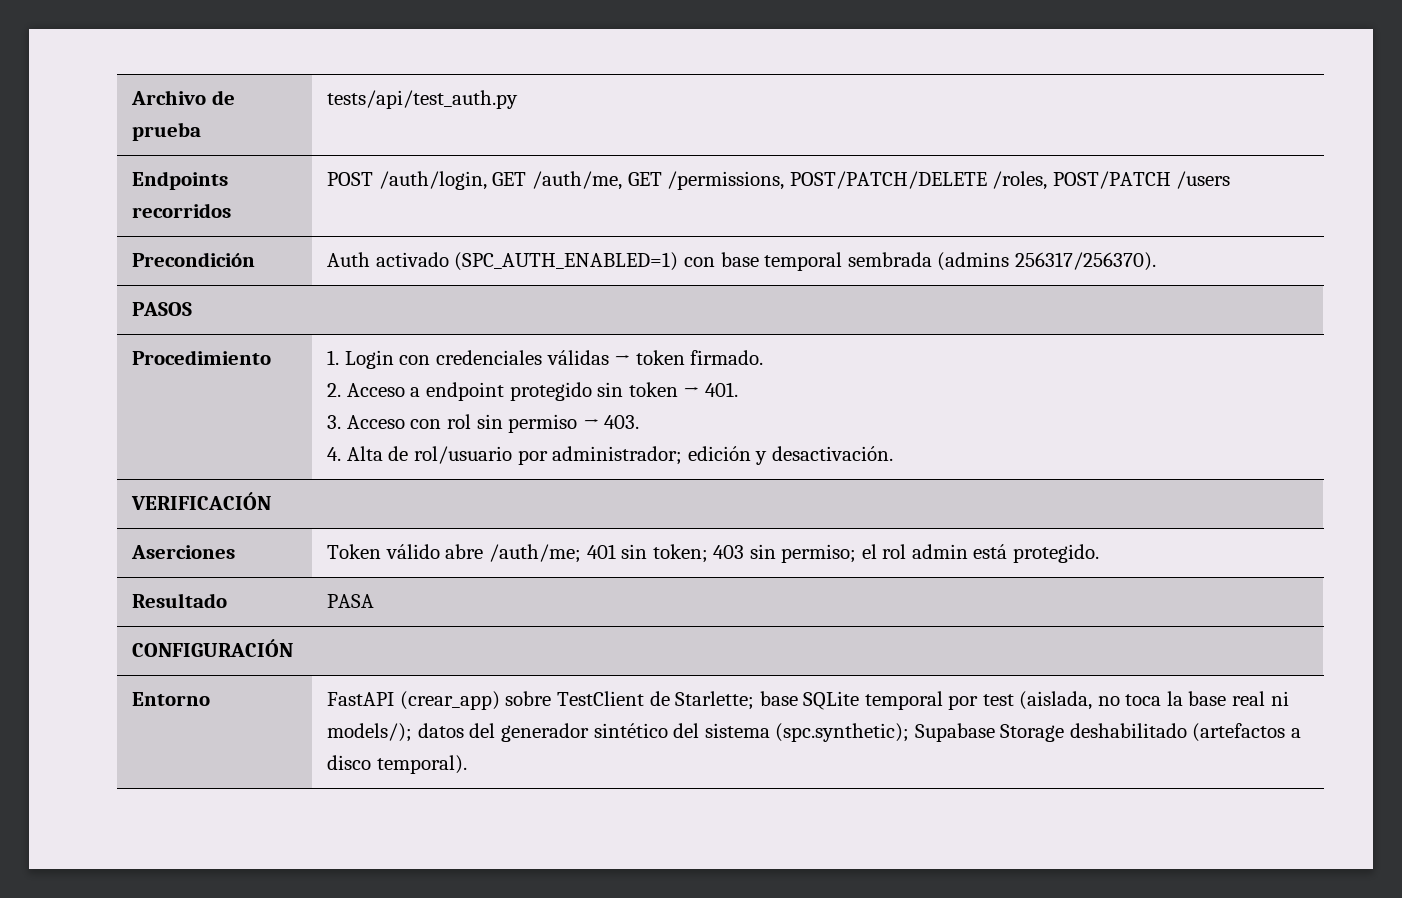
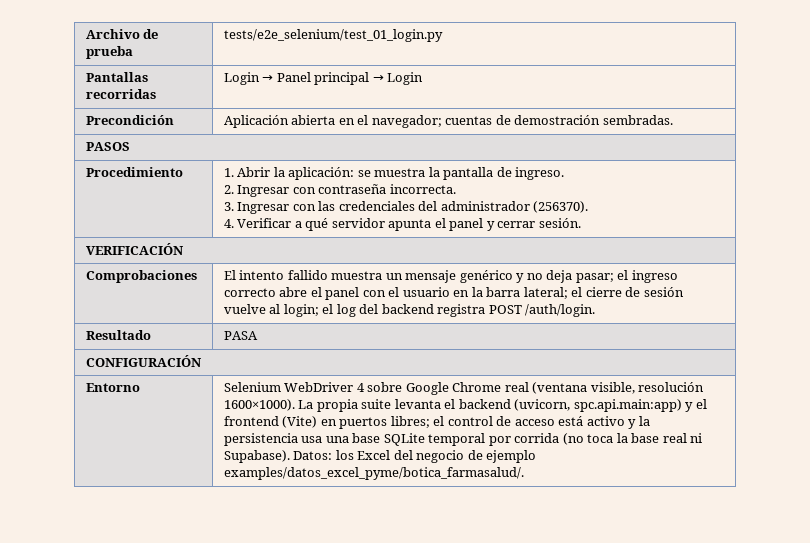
- Archivo de prueba | tests/api/test_auth.py
- Endpoints recorridos | POST /auth/login, GET /auth/me, GET /permissions, POST/PATCH/DELETE /roles, POST/PATCH /users
- Precondición | Auth activado (SPC_AUTH_ENABLED=1) con base temporal sembrada (admins 256317/256370).
+ Archivo de prueba | tests/e2e_selenium/test_01_login.py
+ Pantallas recorridas | Login → Panel principal → Login
+ Precondición | Aplicación abierta en el navegador; cuentas de demostración sembradas.
  PASOS
- Procedimiento | 1. Login con credenciales válidas → token firmado.
- 2. Acceso a endpoint protegido sin token → 401.
- 3. Acceso con rol sin permiso → 403.
- 4. Alta de rol/usuario por administrador; edición y desactivación.
+ Procedimiento | 1. Abrir la aplicación: se muestra la pantalla de ingreso.
+ 2. Ingresar con contraseña incorrecta.
+ 3. Ingresar con las credenciales del administrador (256370).
+ 4. Verificar a qué servidor apunta el panel y cerrar sesión.
  VERIFICACIÓN
- Aserciones | Token válido abre /auth/me; 401 sin token; 403 sin permiso; el rol admin está protegido.
+ Comprobaciones | El intento fallido muestra un mensaje genérico y no deja pasar; el ingreso correcto abre el panel con el usuario en la barra lateral; el cierre de sesión vuelve al login; el log del backend registra POST /auth/login.
  Resultado | PASA
  CONFIGURACIÓN
- Entorno | FastAPI (crear_app) sobre TestClient de Starlette; base SQLite temporal por test (aislada, no toca la base real ni models/); datos del generador sintético del sistema (spc.synthetic); Supabase Storage deshabilitado (artefactos a disco temporal).
+ Entorno | Selenium WebDriver 4 sobre Google Chrome real (ventana visible, resolución 1600×1000). La propia suite levanta el backend (uvicorn, spc.api.main:app) y el frontend (Vite) en puertos libres; el control de acceso está activo y la persistencia usa una base SQLite temporal por corrida (no toca la base real ni Supabase). Datos: los Excel del negocio de ejemplo examples/datos_excel_pyme/botica_farmasalud/.

